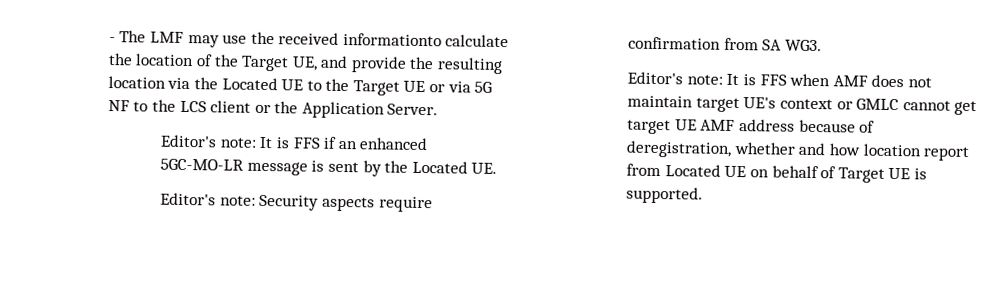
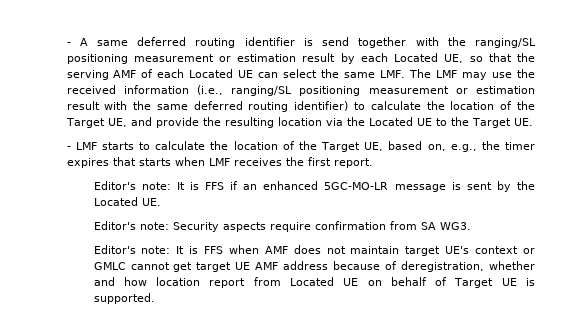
- - The LMF may use the received informationto calculate the location of the Target UE, and provide the resulting location via the Located UE to the Target UE or via 5G NF to the LCS client or the Application Server.
+ - A same deferred routing identifier is send together with the ranging/SL positioning measurement or estimation result by each Located UE, so that the serving AMF of each Located UE can select the same LMF. The LMF may use the received information (i.e., ranging/SL positioning measurement or estimation result with the same deferred routing identifier) to calculate the location of the Target UE, and provide the resulting location via the Located UE to the Target UE.
+ - LMF starts to calculate the location of the Target UE, based on, e.g., the timer expires that starts when LMF receives the first report.

